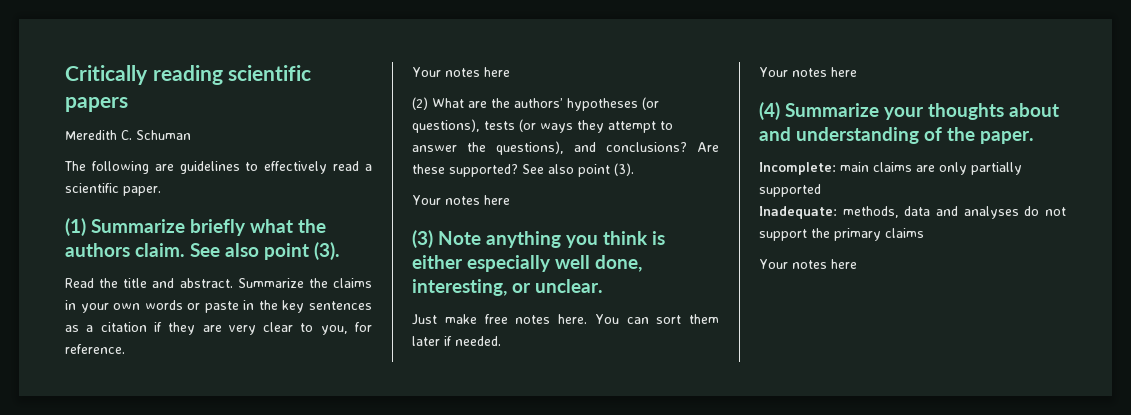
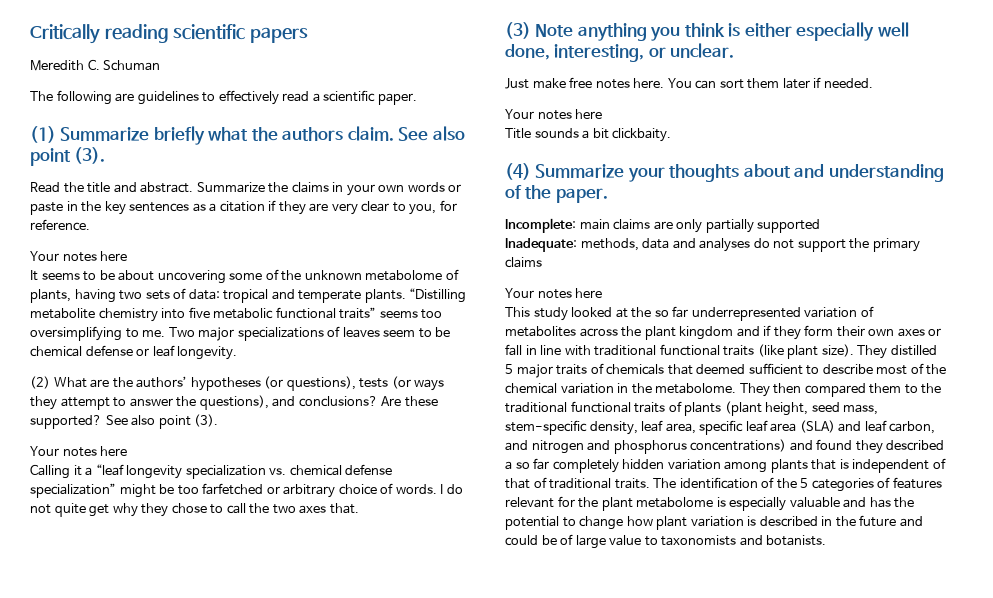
+ It seems to be about uncovering some of the unknown metabolome of plants, having two sets of data: tropical and temperate plants. “Distilling metabolite chemistry into five metabolic functional traits” seems too oversimplifying to me. Two major specializations of leaves seem to be chemical defense or leaf longevity.
+ Calling it a “leaf longevity specialization vs. chemical defense specialization” might be too farfetched or arbitrary choice of words. I do not quite get why they chose to call the two axes that.
+ Title sounds a bit clickbaity.
+ This study looked at the so far underrepresented variation of metabolites across the plant kingdom and if they form their own axes or fall in line with traditional functional traits (like plant size). They distilled 5 major traits of chemicals that deemed sufficient to describe most of the chemical variation in the metabolome. They then compared them to the traditional functional traits of plants (plant height, seed mass, stem-specific density, leaf area, specific leaf area (SLA) and leaf carbon, and nitrogen and phosphorus concentrations) and found they described a so far completely hidden variation among plants that is independent of that of traditional traits. The identification of the 5 categories of features relevant for the plant metabolome is especially valuable and has the potential to change how plant variation is described in the future and could be of large value to taxonomists and botanists.

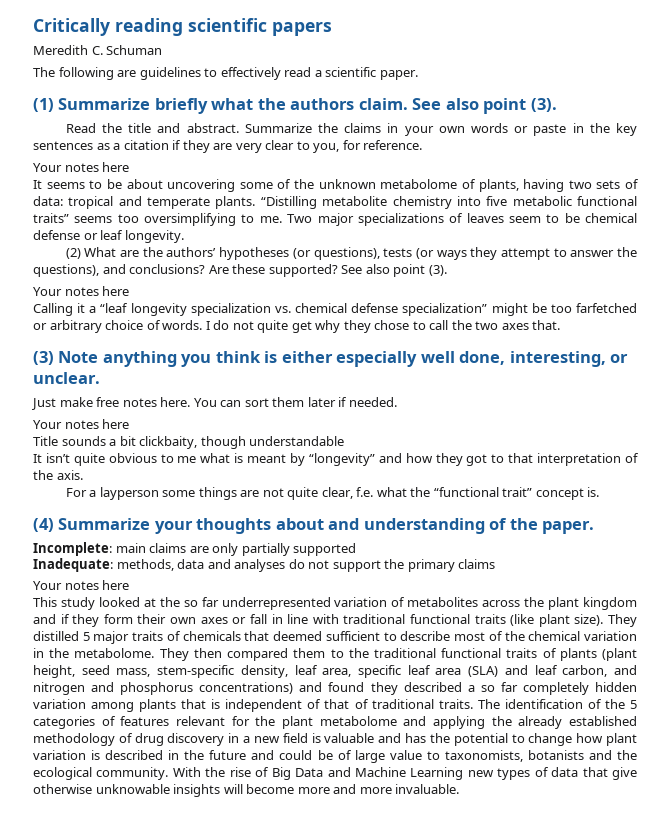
- Title sounds a bit clickbaity.
+ Title sounds a bit clickbaity, though understandable
+ It isn’t quite obvious to me what is meant by “longevity” and how they got to that interpretation of the axis.
+ For a layperson some things are not quite clear, f.e. what the “functional trait” concept is.
- The identification of the 5 categories of features relevant for the plant metabolome is especially valuable and has the potential to change how plant variation is described in the future and could be of large value to taxonomists and botanists.
+ The identification of the 5 categories of features relevant for the plant metabolome and applying the already established methodology of drug discovery in a new field is valuable and has the potential to change how plant variation is described in the future and could be of large value to taxonomists, botanists and the ecological community. With the rise of Big Data and Machine Learning new types of data that give otherwise unknowable insights will become more and more invaluable.

